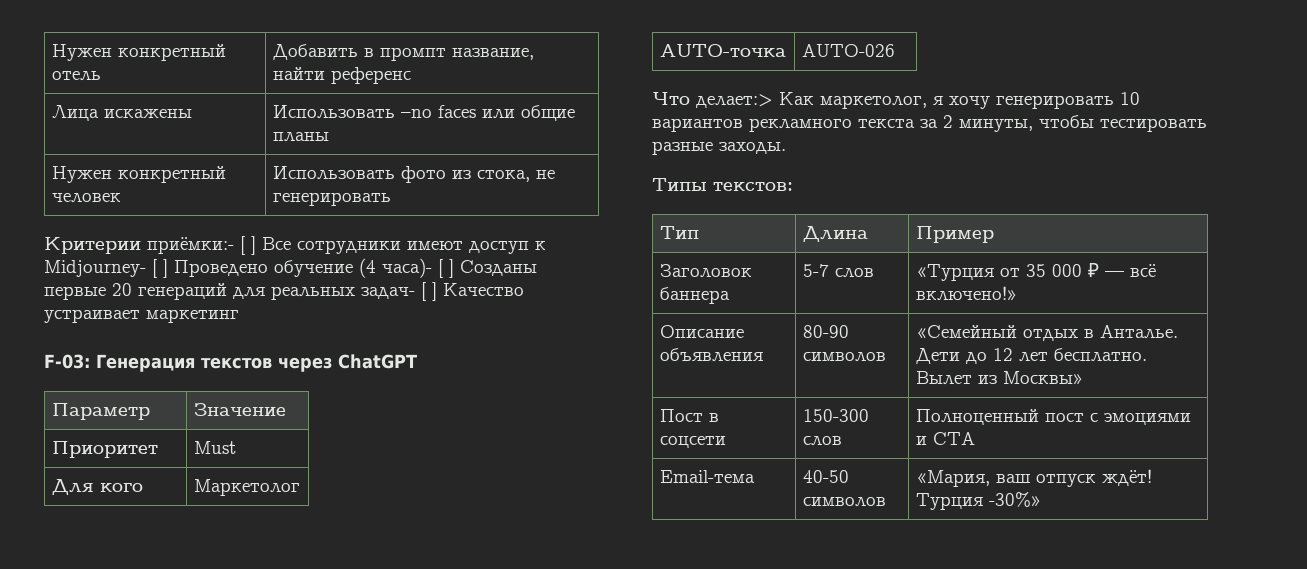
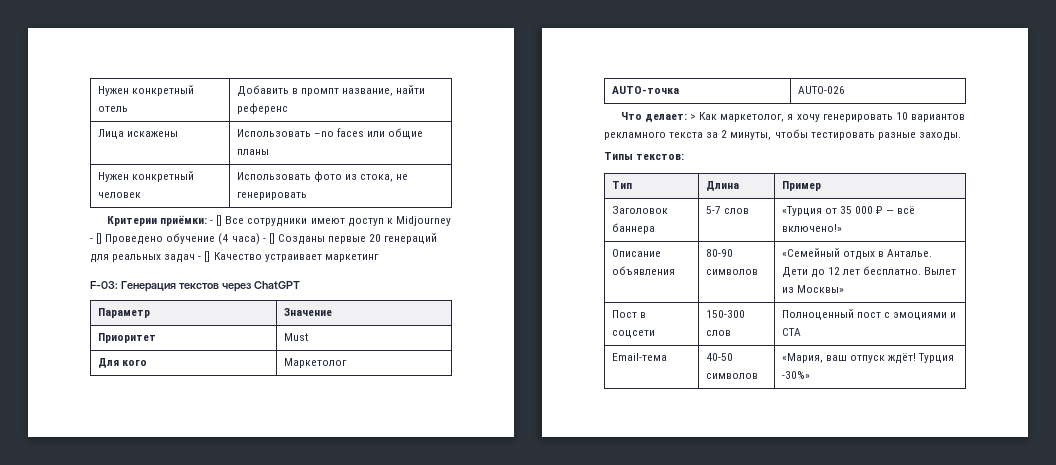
- Критерии приёмки:- [ ] Все сотрудники имеют доступ к Midjourney- [ ] Проведено обучение (4 часа)- [ ] Созданы первые 20 генераций для реальных задач- [ ] Качество устраивает маркетинг
+ Критерии приёмки: - [] Все сотрудники имеют доступ к Midjourney - [] Проведено обучение (4 часа) - [] Созданы первые 20 генераций для реальных задач - [] Качество устраивает маркетинг
- Что делает:> Как маркетолог, я хочу генерировать 10 вариантов рекламного текста за 2 минуты, чтобы тестировать разные заходы.
+ Что делает: > Как маркетолог, я хочу генерировать 10 вариантов рекламного текста за 2 минуты, чтобы тестировать разные заходы.

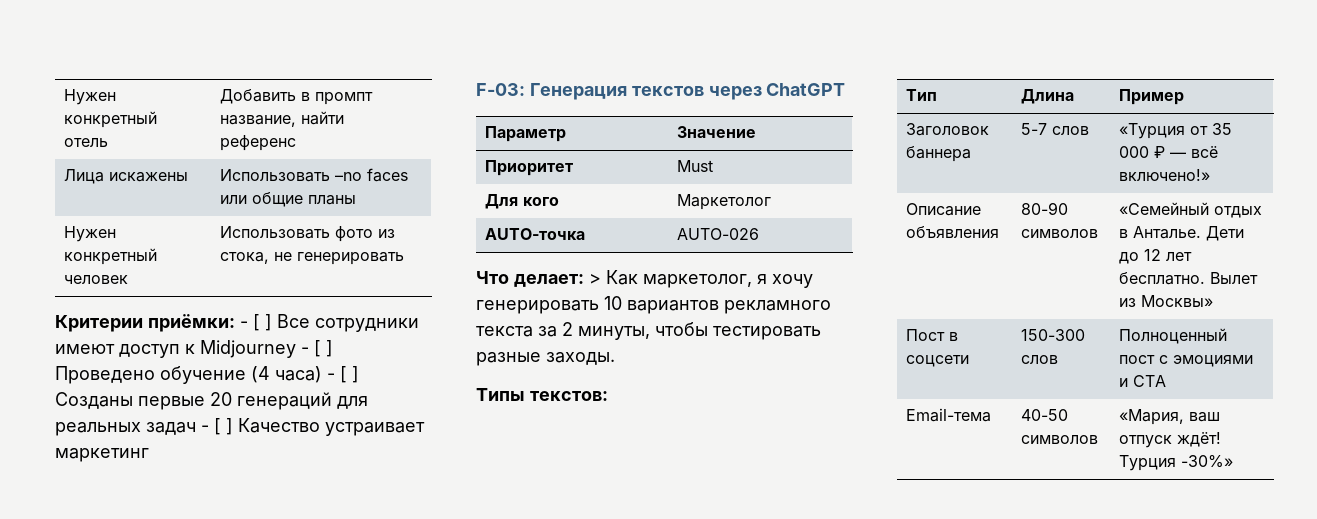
- Критерии приёмки: - [] Все сотрудники имеют доступ к Midjourney - [] Проведено обучение (4 часа) - [] Созданы первые 20 генераций для реальных задач - [] Качество устраивает маркетинг
+ Критерии приёмки: - [ ] Все сотрудники имеют доступ к Midjourney - [ ] Проведено обучение (4 часа) - [ ] Созданы первые 20 генераций для реальных задач - [ ] Качество устраивает маркетинг

